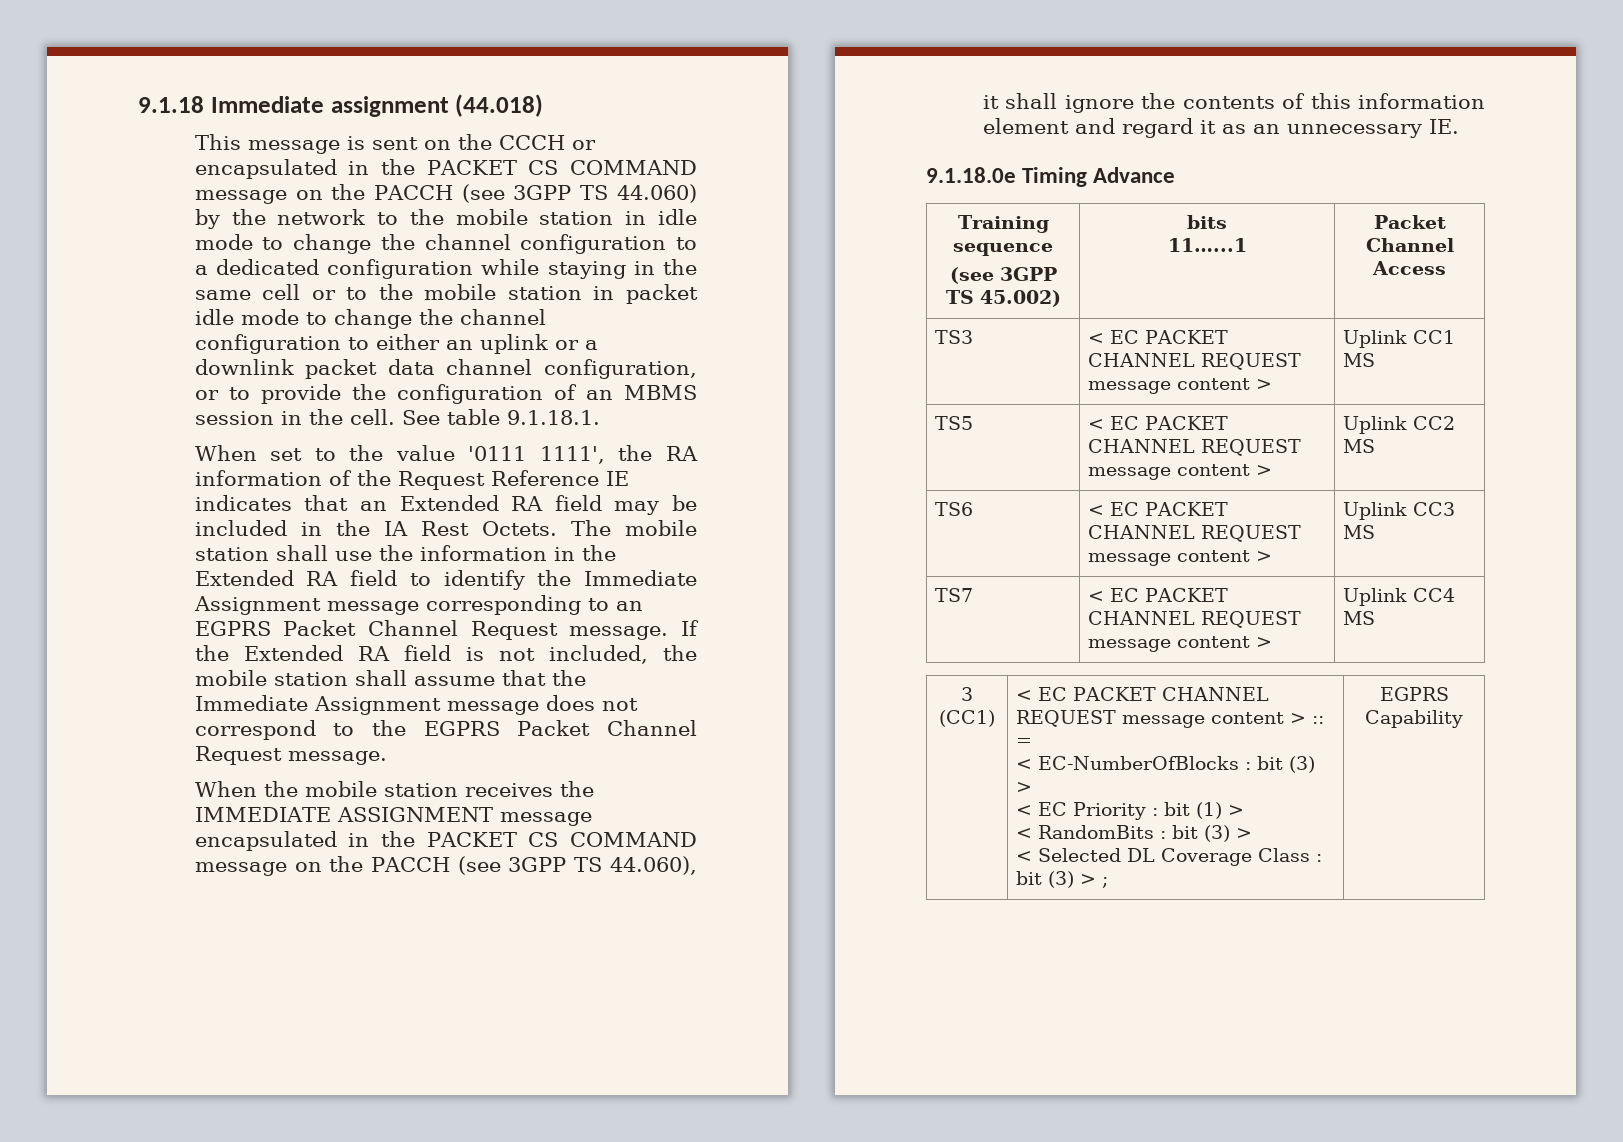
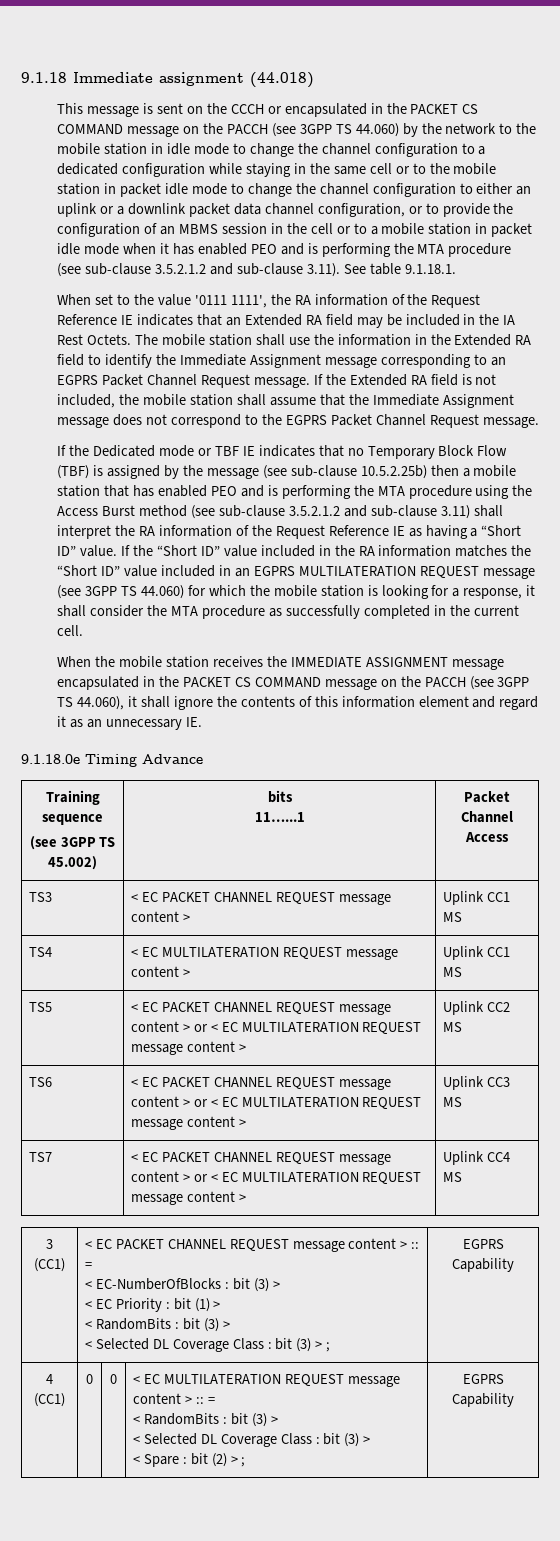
- This message is sent on the CCCH or encapsulated in the PACKET CS COMMAND message on the PACCH (see 3GPP TS 44.060) by the network to the mobile station in idle mode to change the channel configuration to a dedicated configuration while staying in the same cell or to the mobile station in packet idle mode to change the channel configuration to either an uplink or a downlink packet data channel configuration, or to provide the configuration of an MBMS session in the cell. See table 9.1.18.1.
+ This message is sent on the CCCH or encapsulated in the PACKET CS COMMAND message on the PACCH (see 3GPP TS 44.060) by the network to the mobile station in idle mode to change the channel configuration to a dedicated configuration while staying in the same cell or to the mobile station in packet idle mode to change the channel configuration to either an uplink or a downlink packet data channel configuration, or to provide the configuration of an MBMS session in the cell or to a mobile station in packet idle mode when it has enabled PEO and is performing the MTA procedure (see sub-clause 3.5.2.1.2 and sub-clause 3.11). See table 9.1.18.1.
+ If the Dedicated mode or TBF IE indicates that no Temporary Block Flow (TBF) is assigned by the message (see sub-clause 10.5.2.25b) then a mobile station that has enabled PEO and is performing the MTA procedure using the Access Burst method (see sub-clause 3.5.2.1.2 and sub-clause 3.11) shall interpret the RA information of the Request Reference IE as having a “Short ID” value. If the “Short ID” value included in the RA information matches the “Short ID” value included in an EGPRS MULTILATERATION REQUEST message (see 3GPP TS 44.060) for which the mobile station is looking for a response, it shall consider the MTA procedure as successfully completed in the current cell.
+ TS4 | < EC MULTILATERATION REQUEST message content > | Uplink CC1 MS
- TS5 | < EC PACKET CHANNEL REQUEST message content > | Uplink CC2 MS
+ TS5 | < EC PACKET CHANNEL REQUEST message content > or < EC MULTILATERATION REQUEST message content > | Uplink CC2 MS
- TS6 | < EC PACKET CHANNEL REQUEST message content > | Uplink CC3 MS
+ TS6 | < EC PACKET CHANNEL REQUEST message content > or < EC MULTILATERATION REQUEST message content > | Uplink CC3 MS
- TS7 | < EC PACKET CHANNEL REQUEST message content > | Uplink CC4 MS
+ TS7 | < EC PACKET CHANNEL REQUEST message content > or < EC MULTILATERATION REQUEST message content > | Uplink CC4 MS
+ 4 (CC1) | 0 | 0 | < EC MULTILATERATION REQUEST message content > :: =
+ < RandomBits : bit (3) >
+ < Selected DL Coverage Class : bit (3) >
+ < Spare : bit (2) > ; | EGPRS Capability

